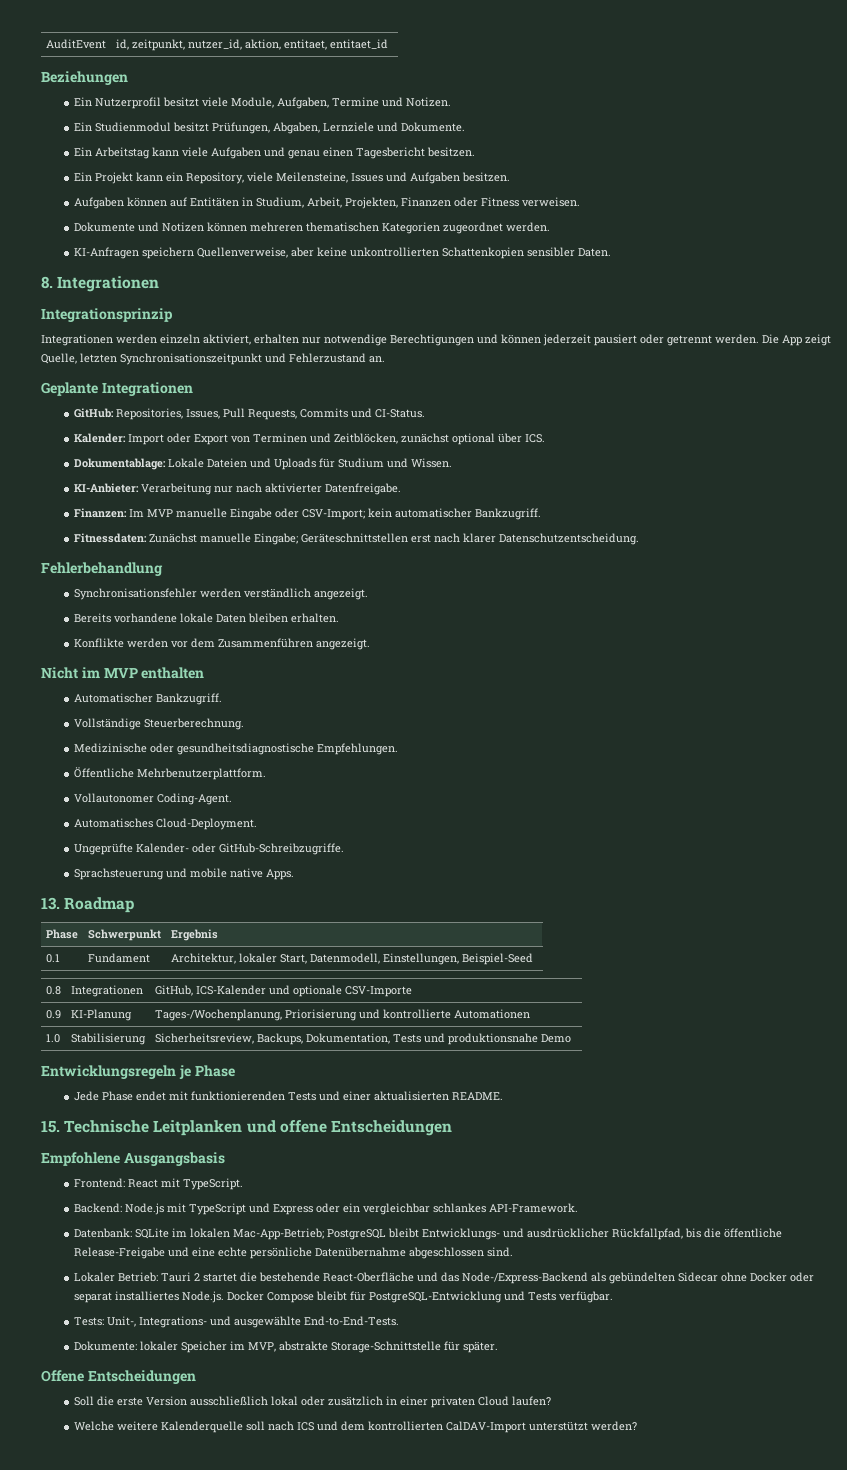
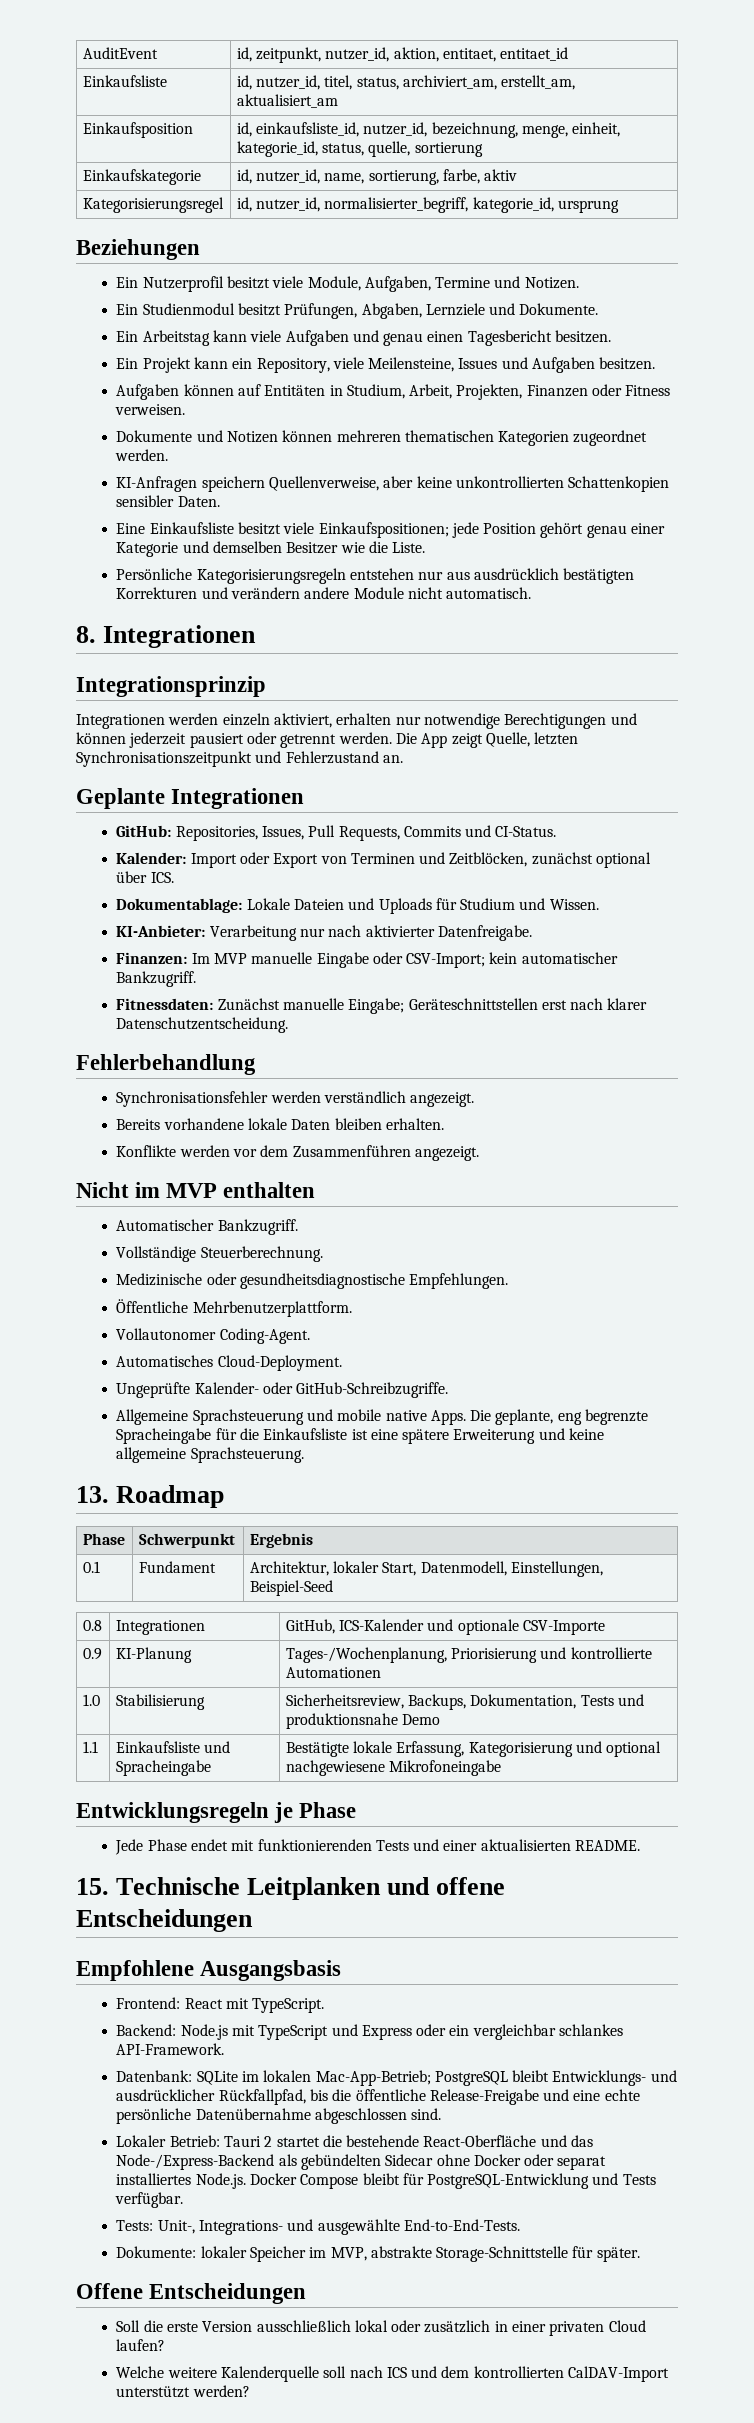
+ Einkaufsliste | id, nutzer_id, titel, status, archiviert_am, erstellt_am, aktualisiert_am
+ Einkaufsposition | id, einkaufsliste_id, nutzer_id, bezeichnung, menge, einheit, kategorie_id, status, quelle, sortierung
+ Einkaufskategorie | id, nutzer_id, name, sortierung, farbe, aktiv
+ Kategorisierungsregel | id, nutzer_id, normalisierter_begriff, kategorie_id, ursprung
+ Eine Einkaufsliste besitzt viele Einkaufspositionen; jede Position gehört genau einer Kategorie und demselben Besitzer wie die Liste.
+ Persönliche Kategorisierungsregeln entstehen nur aus ausdrücklich bestätigten Korrekturen und verändern andere Module nicht automatisch.
- Sprachsteuerung und mobile native Apps.
+ Allgemeine Sprachsteuerung und mobile native Apps. Die geplante, eng begrenzte Spracheingabe für die Einkaufsliste ist eine spätere Erweiterung und keine allgemeine Sprachsteuerung.
+ 1.1 | Einkaufsliste und Spracheingabe | Bestätigte lokale Erfassung, Kategorisierung und optional nachgewiesene Mikrofoneingabe

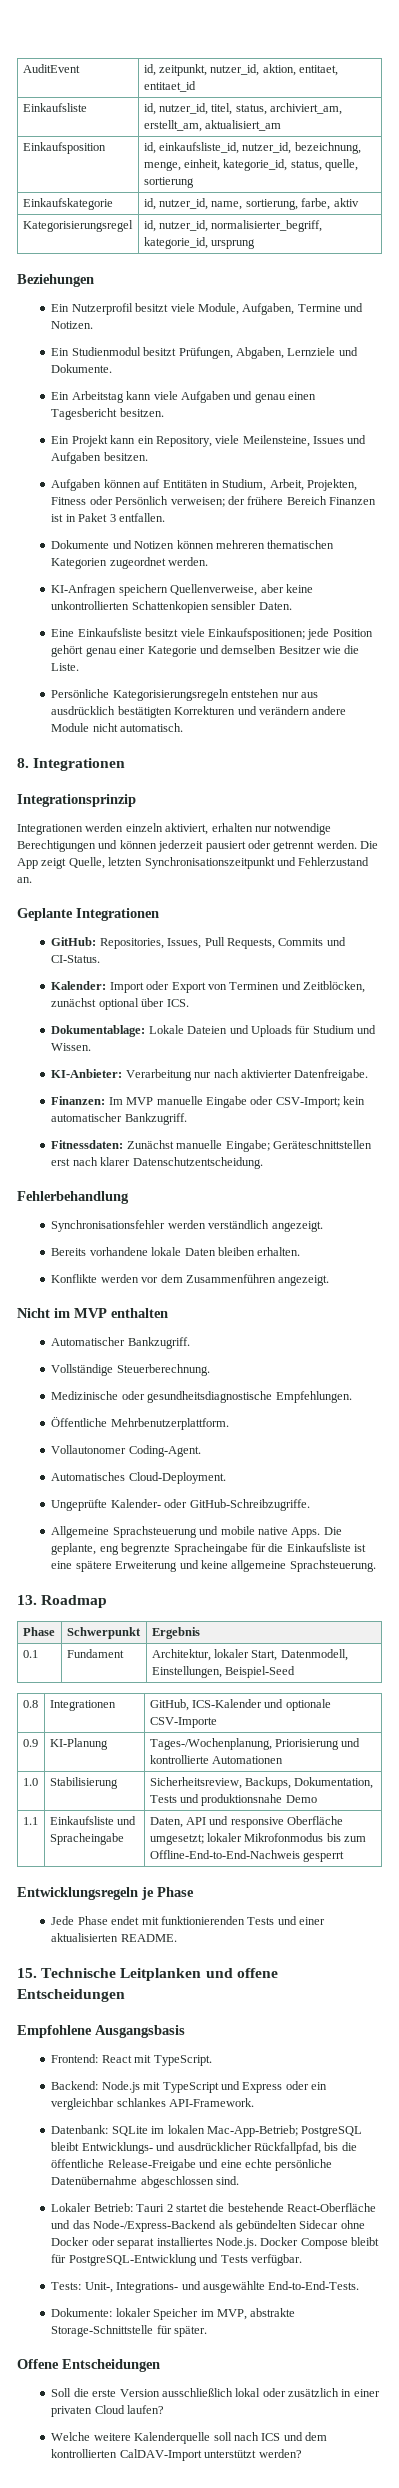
- Aufgaben können auf Entitäten in Studium, Arbeit, Projekten, Finanzen oder Fitness verweisen.
+ Aufgaben können auf Entitäten in Studium, Arbeit, Projekten, Fitness oder Persönlich verweisen; der frühere Bereich Finanzen ist in Paket 3 entfallen.
- 1.1 | Einkaufsliste und Spracheingabe | Bestätigte lokale Erfassung, Kategorisierung und optional nachgewiesene Mikrofoneingabe
+ 1.1 | Einkaufsliste und Spracheingabe | Daten, API und responsive Oberfläche umgesetzt; lokaler Mikrofonmodus bis zum Offline-End-to-End-Nachweis gesperrt

